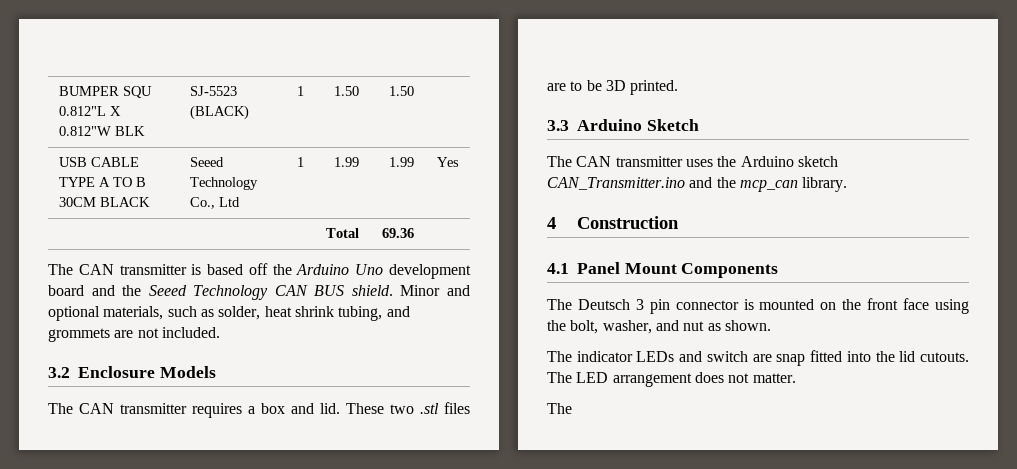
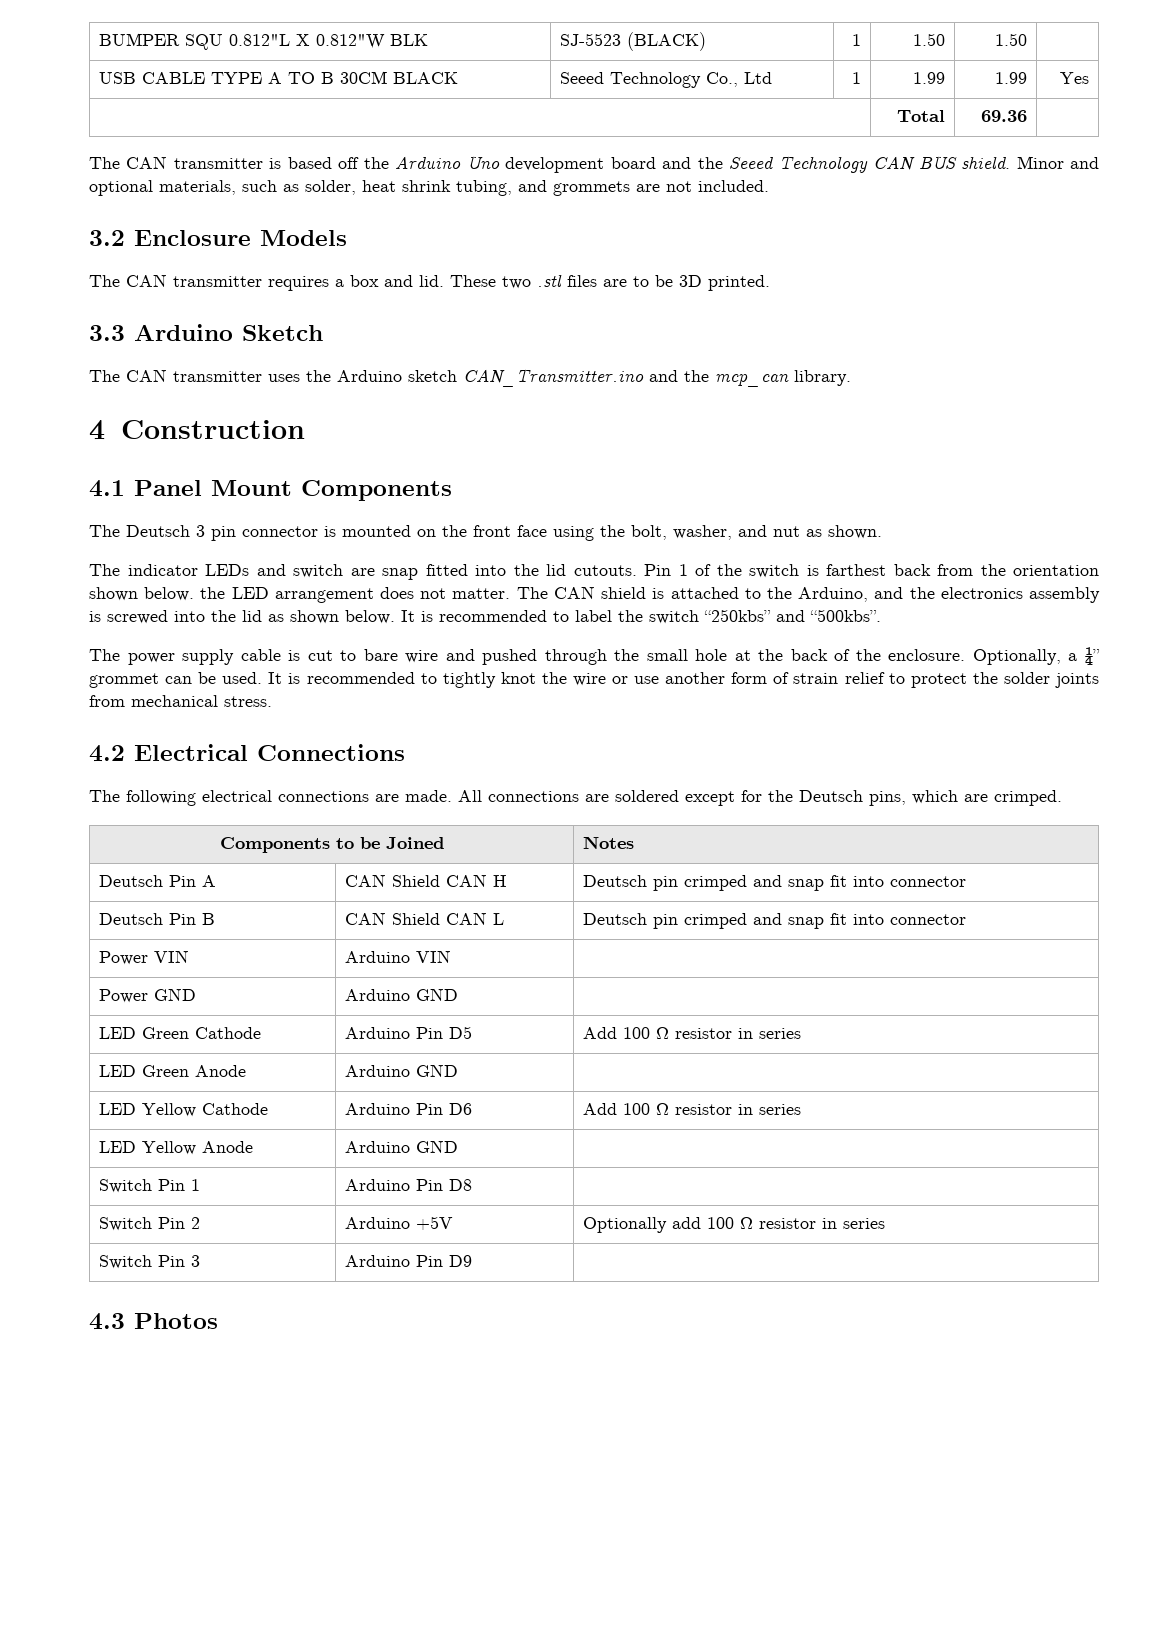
- The LED arrangement does not matter.
- The
+ Pin 1 of the switch is farthest back from the orientation shown below. the LED arrangement does not matter. The CAN shield is attached to the Arduino, and the electronics assembly is screwed into the lid as shown below. It is recommended to label the switch “250kbs” and “500kbs”.
+ The power supply cable is cut to bare wire and pushed through the small hole at the back of the enclosure. Optionally, a ¼” grommet can be used. It is recommended to tightly knot the wire or use another form of strain relief to protect the solder joints from mechanical stress.
+ 4.2 Electrical Connections
+ The following electrical connections are made. All connections are soldered except for the Deutsch pins, which are crimped.
+ Components to be Joined | Notes
+ Deutsch Pin A | CAN Shield CAN H | Deutsch pin crimped and snap fit into connector
+ Deutsch Pin B | CAN Shield CAN L | Deutsch pin crimped and snap fit into connector
+ Power VIN | Arduino VIN |
+ Power GND | Arduino GND |
+ LED Green Cathode | Arduino Pin D5 | Add 100 Ω resistor in series
+ LED Green Anode | Arduino GND |
+ LED Yellow Cathode | Arduino Pin D6 | Add 100 Ω resistor in series
+ LED Yellow Anode | Arduino GND |
+ Switch Pin 1 | Arduino Pin D8 |
+ Switch Pin 2 | Arduino +5V | Optionally add 100 Ω resistor in series
+ Switch Pin 3 | Arduino Pin D9 |
+ 4.3 Photos

